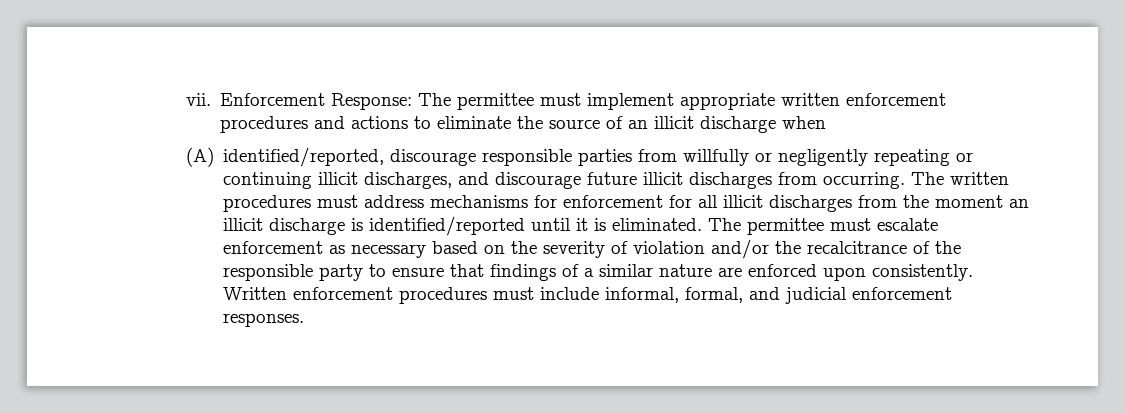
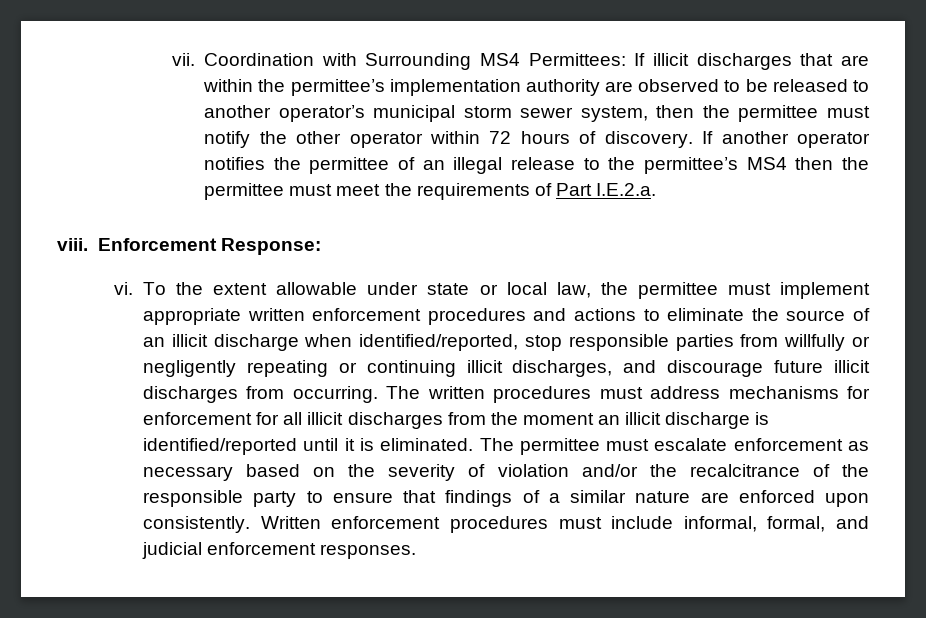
- Enforcement Response: The permittee must implement appropriate written enforcement procedures and actions to eliminate the source of an illicit discharge when
- (A) identified/reported, discourage responsible parties from willfully or negligently repeating or continuing illicit discharges, and discourage future illicit discharges from occurring.
+ Coordination with Surrounding MS4 Permittees: If illicit discharges that are within the permittee’s implementation authority are observed to be released to another operator’s municipal storm sewer system, then the permittee must notify the other operator within 72 hours of discovery. If another operator notifies the permittee of an illegal release to the permittee’s MS4 then the permittee must meet the requirements of Part I.E.2.a.
+ viii. Enforcement Response:
+ vi. To the extent allowable under state or local law, the permittee must implement appropriate written enforcement procedures and actions to eliminate the source of an illicit discharge when identified/reported, stop responsible parties from willfully or negligently repeating or continuing illicit discharges, and discourage future illicit discharges from occurring.

